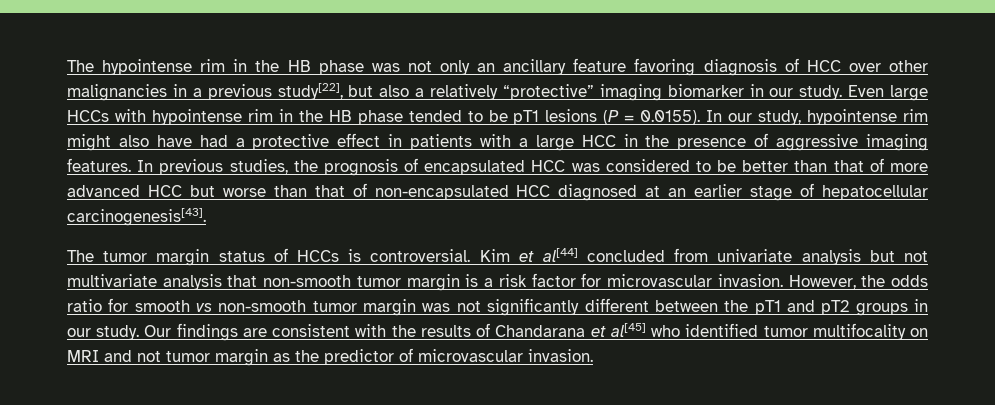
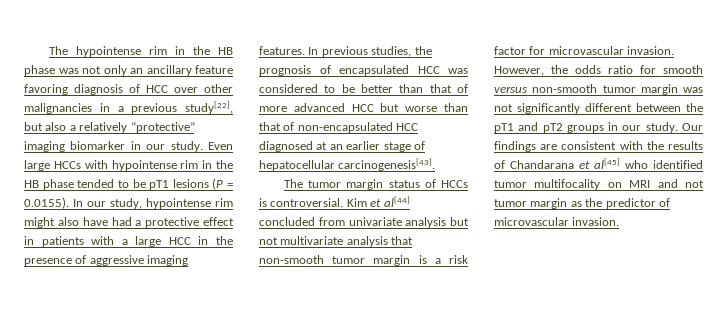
- However, the odds ratio for smooth vs non-smooth tumor margin was not significantly different between the pT1 and pT2 groups in our study.
+ However, the odds ratio for smooth versus non-smooth tumor margin was not significantly different between the pT1 and pT2 groups in our study.

